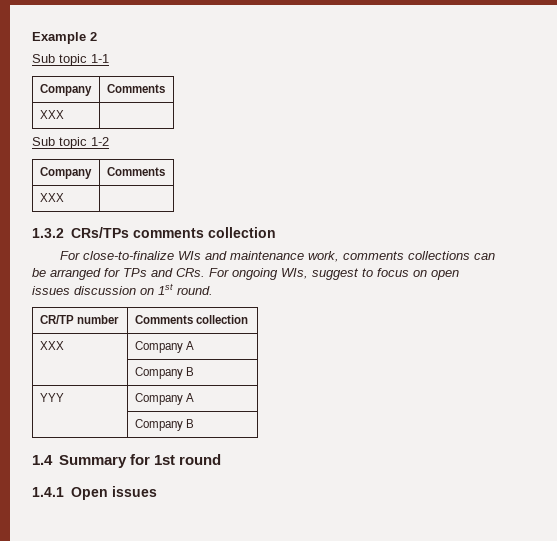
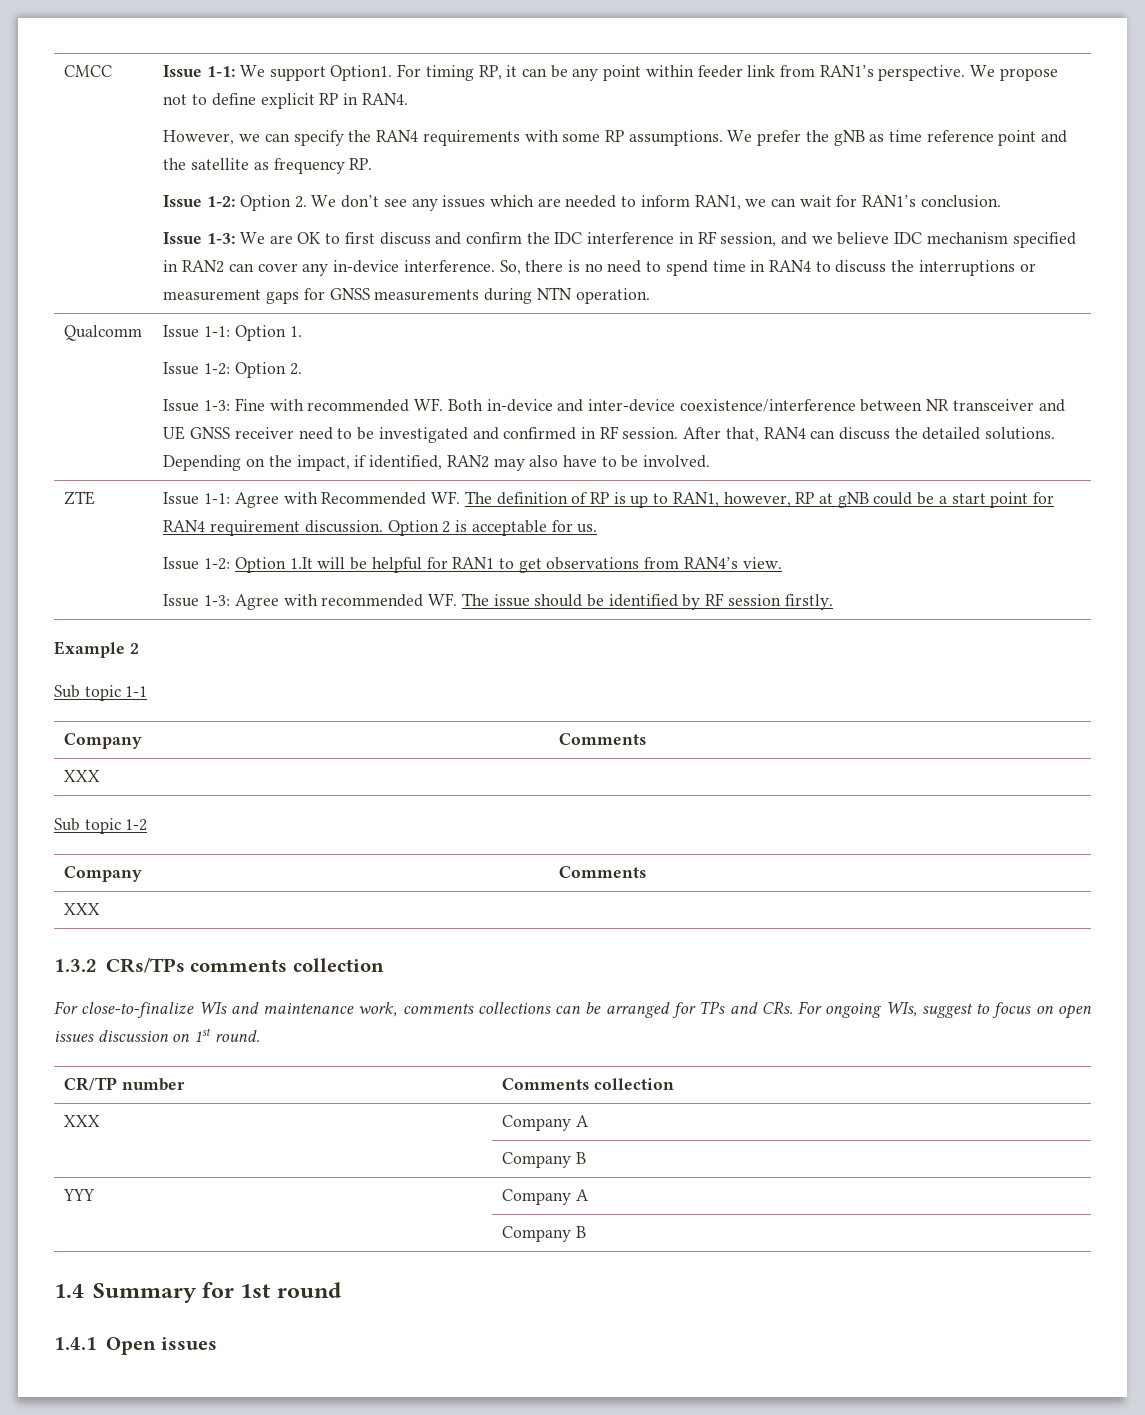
+ CMCC | Issue 1-1: We support Option1. For timing RP, it can be any point within feeder link from RAN1’s perspective. We propose not to define explicit RP in RAN4.
+ However, we can specify the RAN4 requirements with some RP assumptions. We prefer the gNB as time reference point and the satellite as frequency RP.
+ Issue 1-2: Option 2. We don’t see any issues which are needed to inform RAN1, we can wait for RAN1’s conclusion.
+ Issue 1-3: We are OK to first discuss and confirm the IDC interference in RF session, and we believe IDC mechanism specified in RAN2 can cover any in-device interference. So, there is no need to spend time in RAN4 to discuss the interruptions or measurement gaps for GNSS measurements during NTN operation.
+ Qualcomm | Issue 1-1: Option 1.
+ Issue 1-2: Option 2.
+ Issue 1-3: Fine with recommended WF. Both in-device and inter-device coexistence/interference between NR transceiver and UE GNSS receiver need to be investigated and confirmed in RF session. After that, RAN4 can discuss the detailed solutions. Depending on the impact, if identified, RAN2 may also have to be involved.
+ ZTE | Issue 1-1: Agree with Recommended WF. The definition of RP is up to RAN1, however, RP at gNB could be a start point for RAN4 requirement discussion. Option 2 is acceptable for us.
+ Issue 1-2: Option 1.It will be helpful for RAN1 to get observations from RAN4’s view.
+ Issue 1-3: Agree with recommended WF. The issue should be identified by RF session firstly.

